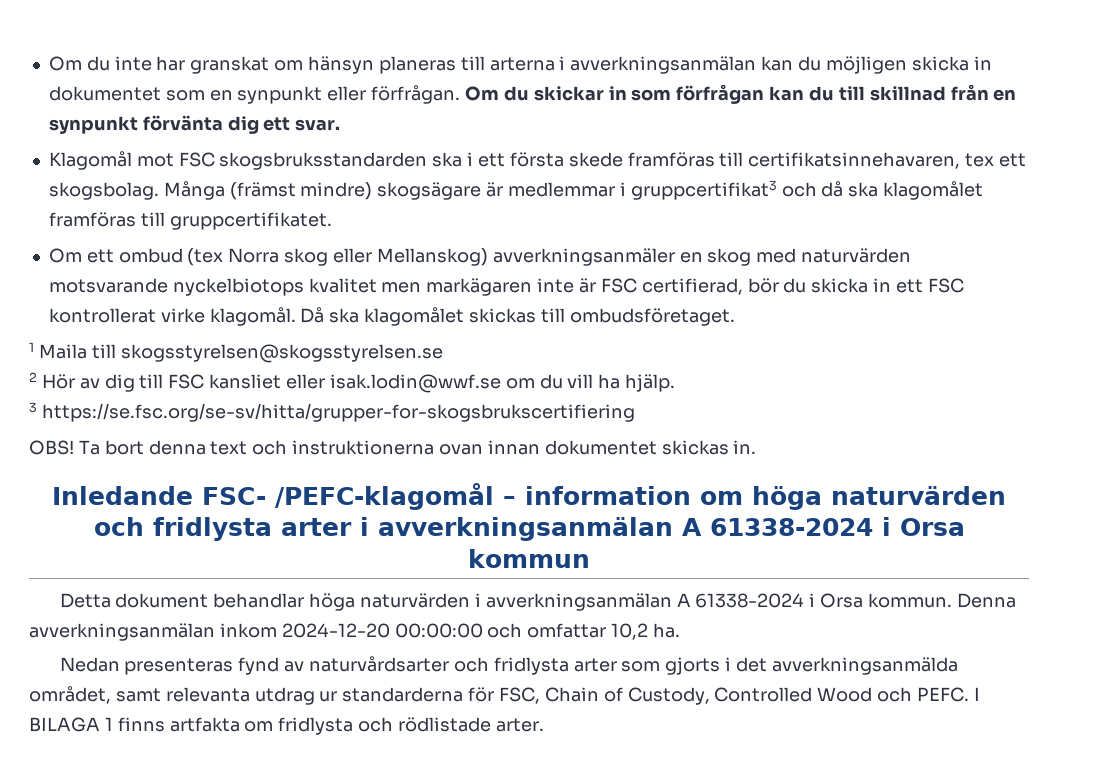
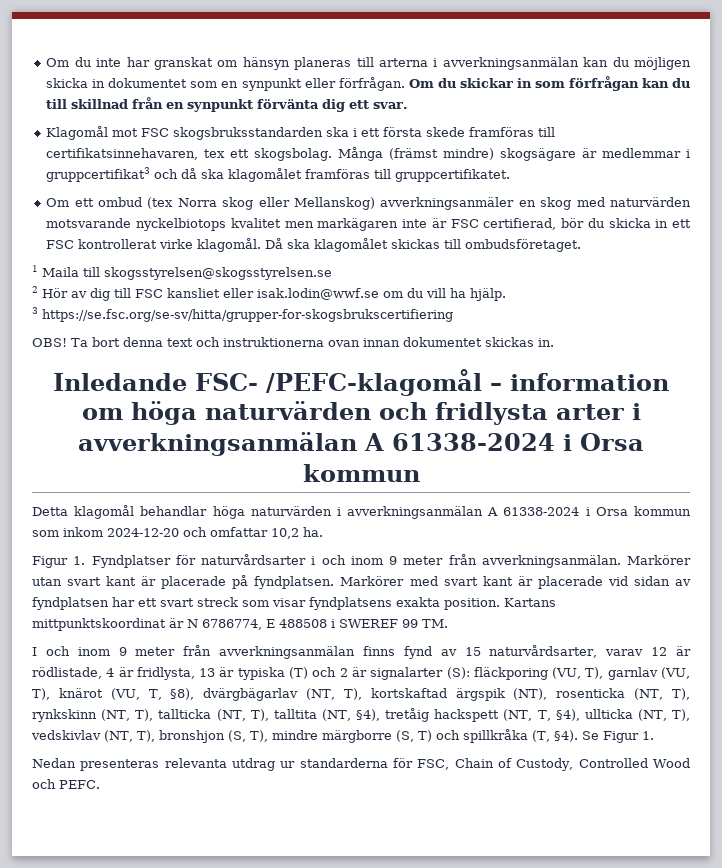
- Detta dokument behandlar höga naturvärden i avverkningsanmälan A 61338-2024 i Orsa kommun. Denna avverkningsanmälan inkom 2024-12-20 00:00:00 och omfattar 10,2 ha.
+ Detta klagomål behandlar höga naturvärden i avverkningsanmälan A 61338-2024 i Orsa kommun som inkom 2024-12-20 och omfattar 10,2 ha.
- Nedan presenteras fynd av naturvårdsarter och fridlysta arter som gjorts i det avverkningsanmälda området, samt relevanta utdrag ur standarderna för FSC, Chain of Custody, Controlled Wood och PEFC. I BILAGA 1 finns artfakta om fridlysta och rödlistade arter.
+ Figur 1. Fyndplatser för naturvårdsarter i och inom 9 meter från avverkningsanmälan. Markörer utan svart kant är placerade på fyndplatsen. Markörer med svart kant är placerade vid sidan av fyndplatsen har ett svart streck som visar fyndplatsens exakta position. Kartans mittpunktskoordinat är N 6786774, E 488508 i SWEREF 99 TM.
+ I och inom 9 meter från avverkningsanmälan finns fynd av 15 naturvårdsarter, varav 12 är rödlistade, 4 är fridlysta, 13 är typiska (T) och 2 är signalarter (S): fläckporing (VU, T), garnlav (VU, T), knärot (VU, T, §8), dvärgbägarlav (NT, T), kortskaftad ärgspik (NT), rosenticka (NT, T), rynkskinn (NT, T), tallticka (NT, T), talltita (NT, §4), tretåig hackspett (NT, T, §4), ullticka (NT, T), vedskivlav (NT, T), bronshjon (S, T), mindre märgborre (S, T) och spillkråka (T, §4). Se Figur 1.
+ Nedan presenteras relevanta utdrag ur standarderna för FSC, Chain of Custody, Controlled Wood och PEFC.

